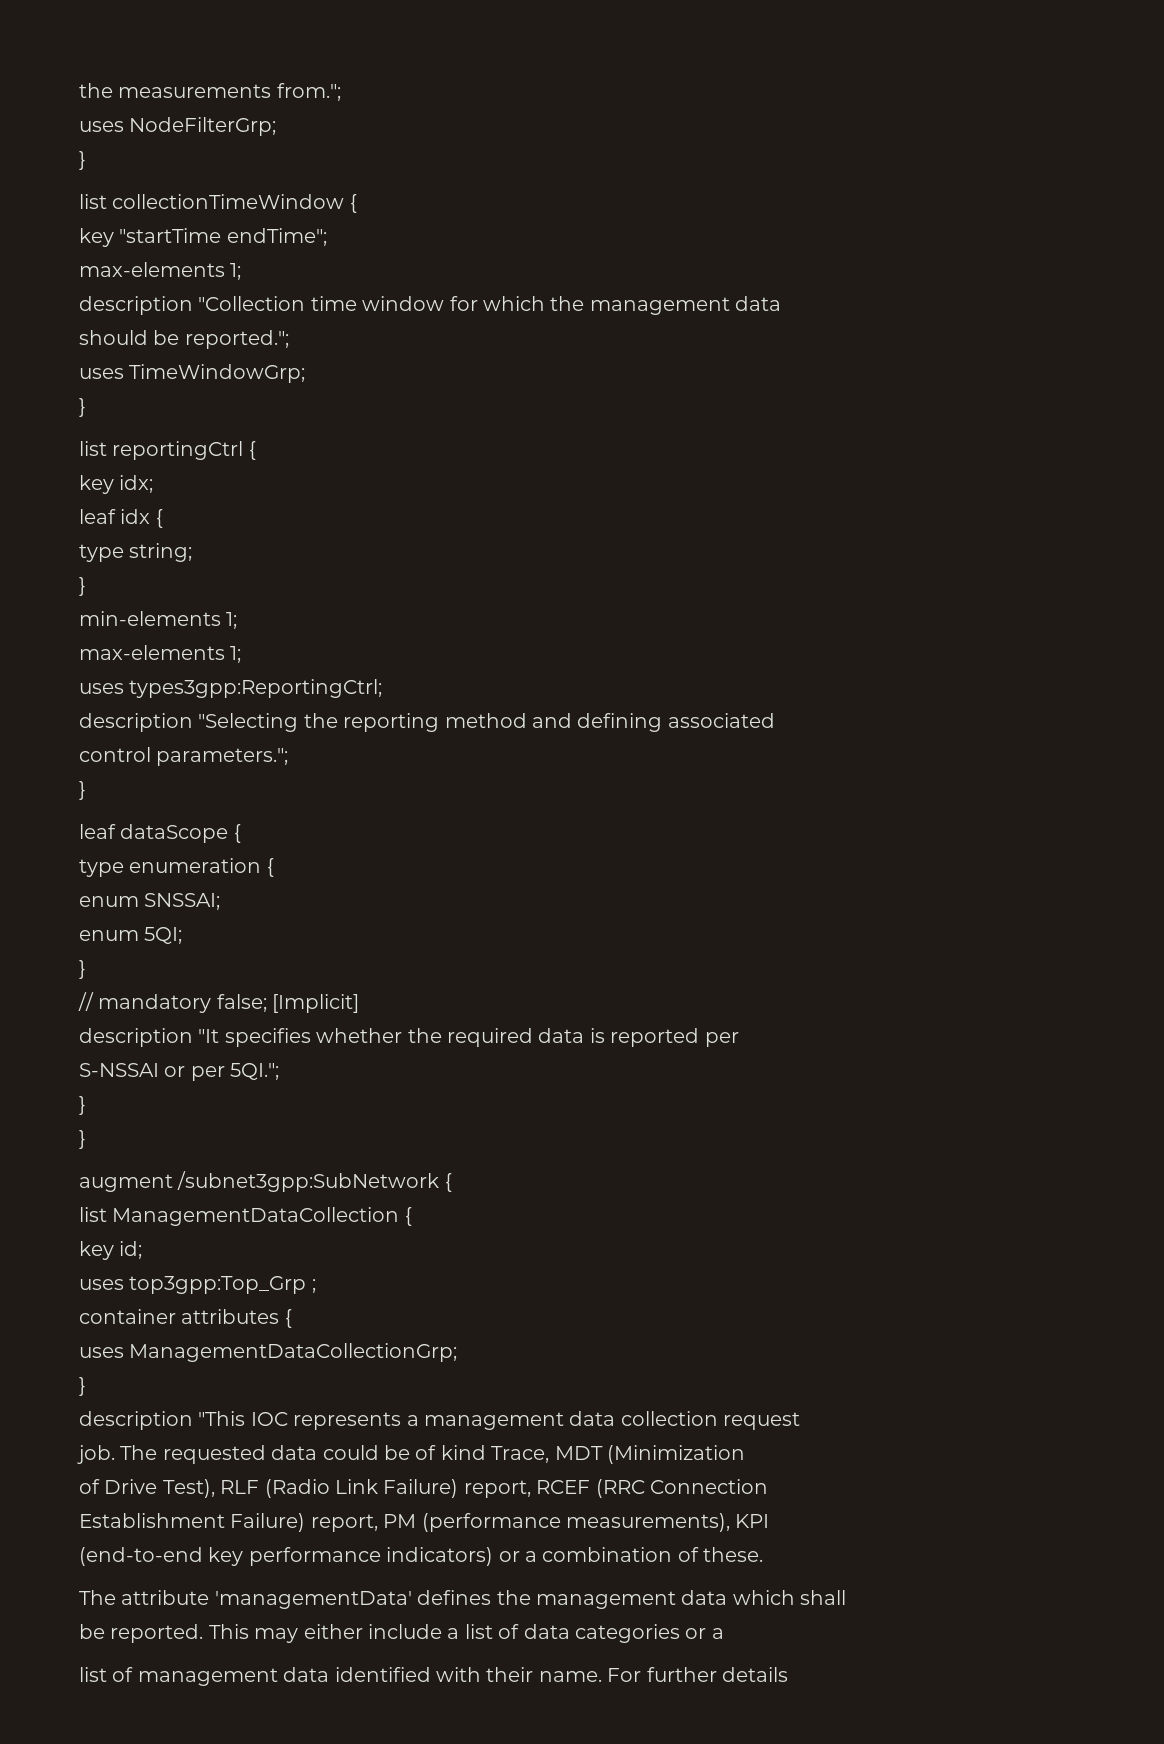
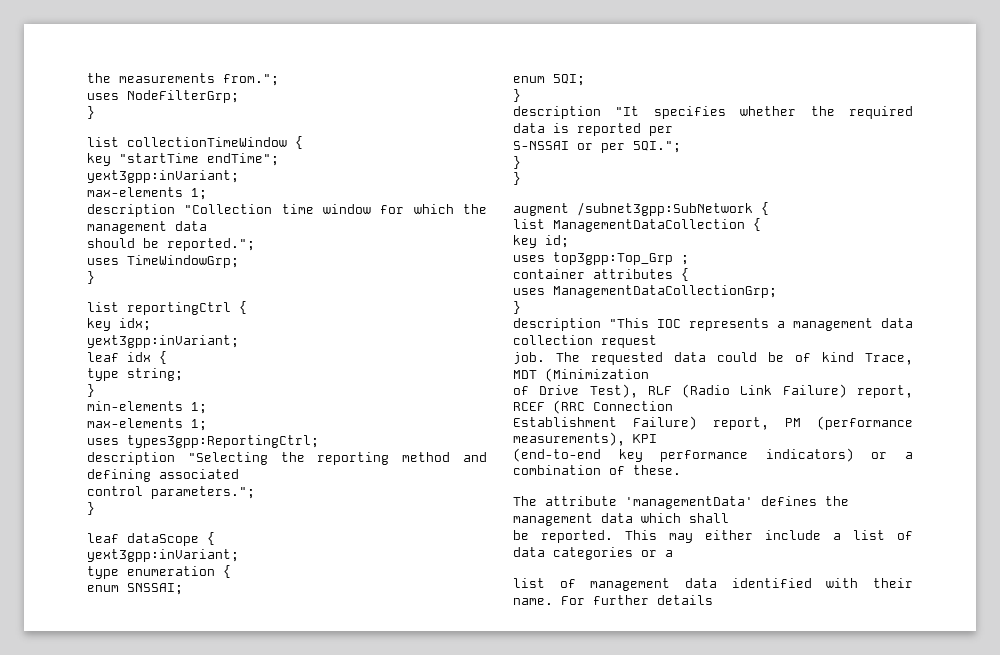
  key "startTime endTime";
+ yext3gpp:inVariant;
  key idx;
+ yext3gpp:inVariant;
  leaf dataScope {
+ yext3gpp:inVariant;
- // mandatory false; [Implicit]

